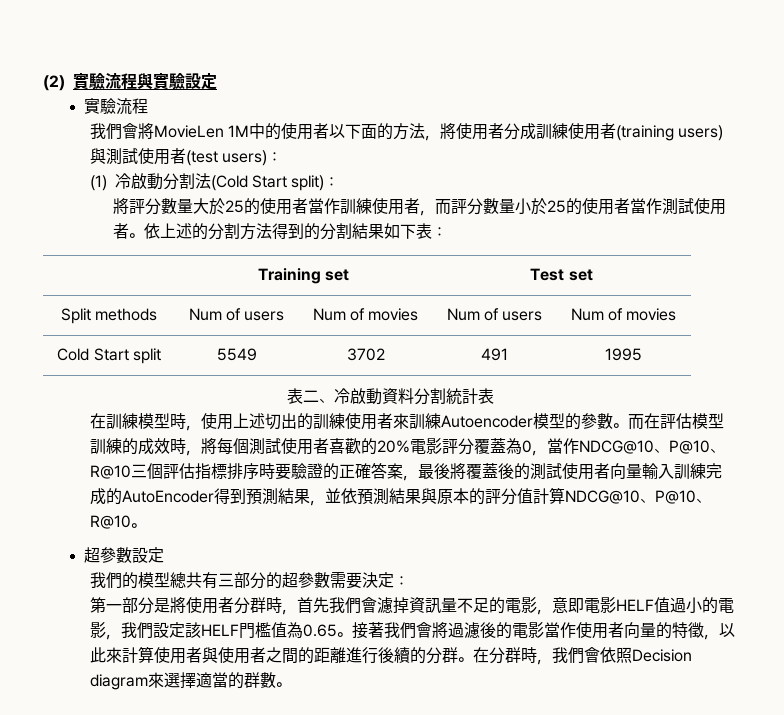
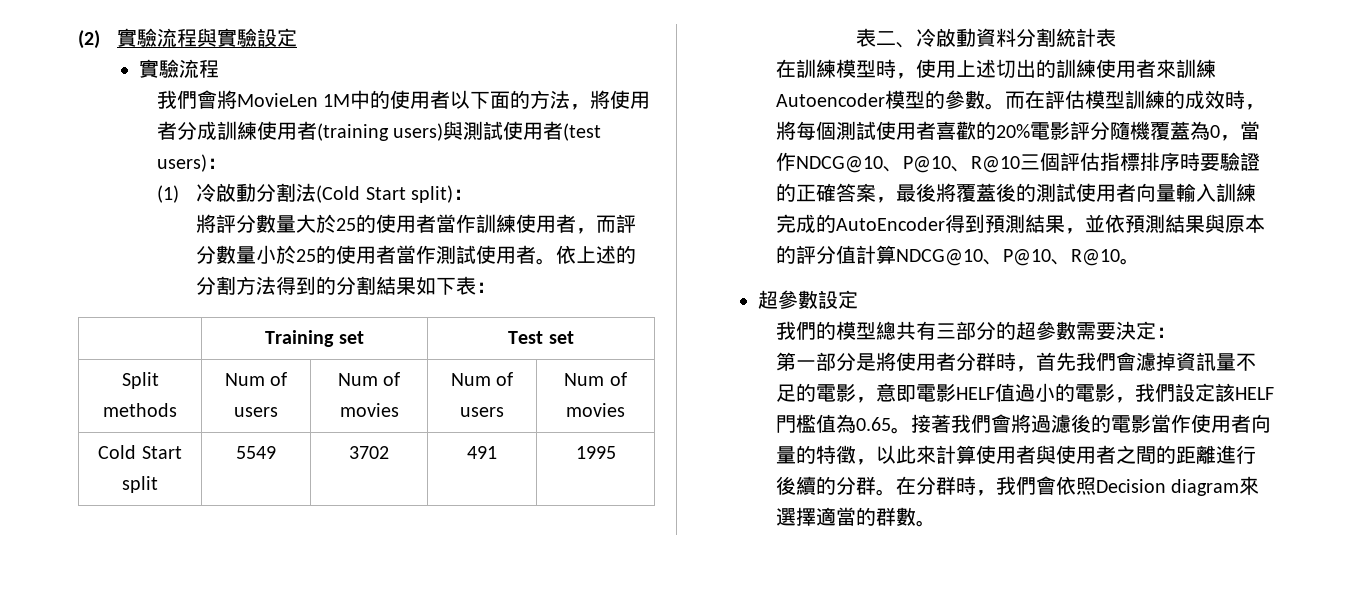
- 而在評估模型訓練的成效時，將每個測試使用者喜歡的20%電影評分覆蓋為0，當作NDCG@10、P@10、R@10三個評估指標排序時要驗證的正確答案，最後將覆蓋後的測試使用者向量輸入訓練完成的AutoEncoder得到預測結果，並依預測結果與原本的評分值計算NDCG@10、P@10、R@10。
+ 而在評估模型訓練的成效時，將每個測試使用者喜歡的20%電影評分隨機覆蓋為0，當作NDCG@10、P@10、R@10三個評估指標排序時要驗證的正確答案，最後將覆蓋後的測試使用者向量輸入訓練完成的AutoEncoder得到預測結果，並依預測結果與原本的評分值計算NDCG@10、P@10、R@10。

